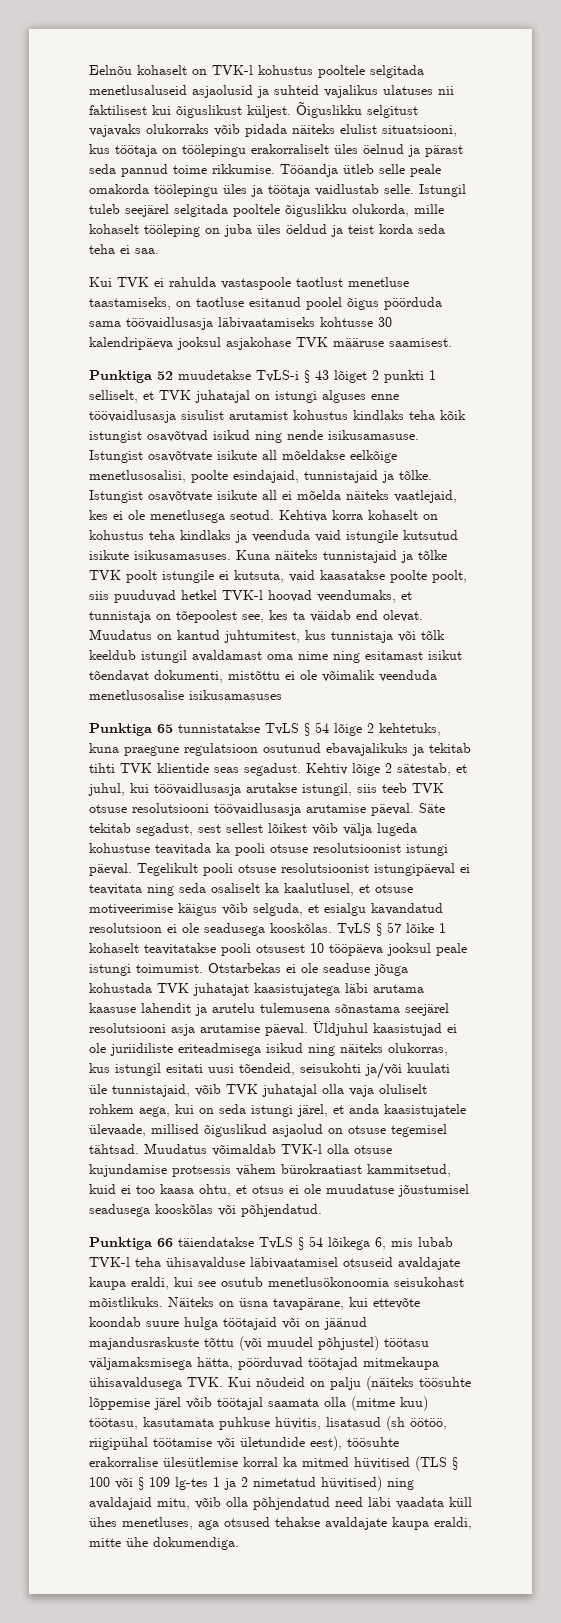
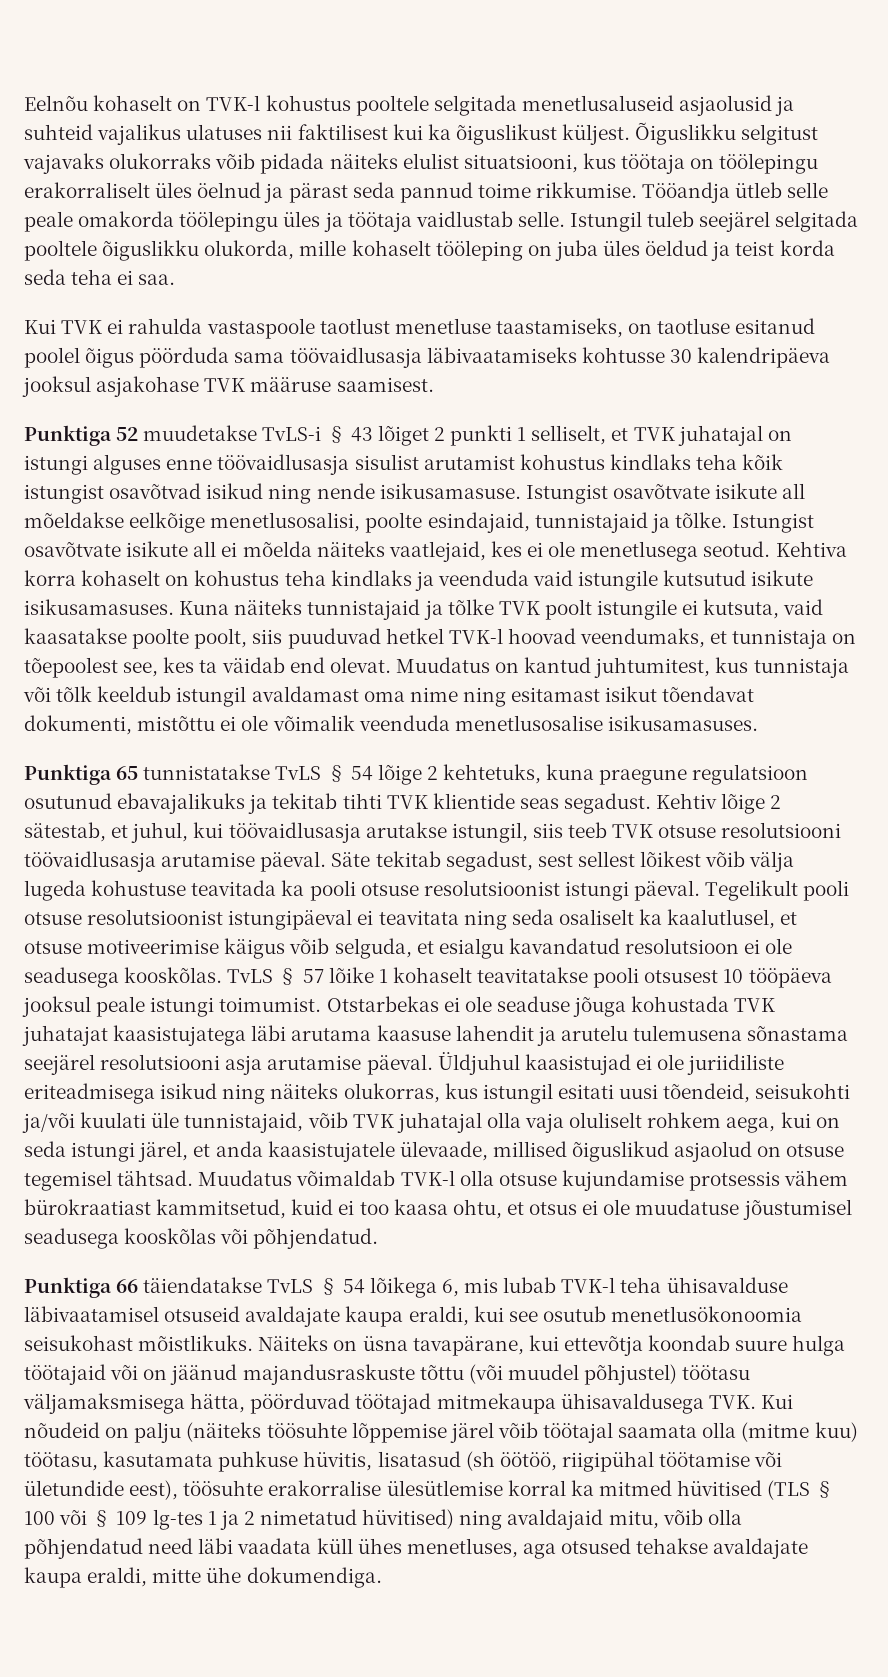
- Eelnõu kohaselt on TVK-l kohustus pooltele selgitada menetlusaluseid asjaolusid ja suhteid vajalikus ulatuses nii faktilisest kui õiguslikust küljest.
+ Eelnõu kohaselt on TVK-l kohustus pooltele selgitada menetlusaluseid asjaolusid ja suhteid vajalikus ulatuses nii faktilisest kui ka õiguslikust küljest.
- Muudatus on kantud juhtumitest, kus tunnistaja või tõlk keeldub istungil avaldamast oma nime ning esitamast isikut tõendavat dokumenti, mistõttu ei ole võimalik veenduda menetlusosalise isikusamasuses
+ Muudatus on kantud juhtumitest, kus tunnistaja või tõlk keeldub istungil avaldamast oma nime ning esitamast isikut tõendavat dokumenti, mistõttu ei ole võimalik veenduda menetlusosalise isikusamasuses.
- Näiteks on üsna tavapärane, kui ettevõte koondab suure hulga töötajaid või on jäänud majandusraskuste tõttu (või muudel põhjustel) töötasu väljamaksmisega hätta, pöörduvad töötajad mitmekaupa ühisavaldusega TVK. Kui nõudeid on palju (näiteks töösuhte lõppemise järel võib töötajal saamata olla (mitme kuu) töötasu, kasutamata puhkuse hüvitis, lisatasud (sh öötöö, riigipühal töötamise või ületundide eest), töösuhte erakorralise ülesütlemise korral ka mitmed hüvitised (TLS § 100 või § 109 lg-tes 1 ja 2 nimetatud hüvitised) ning avaldajaid mitu, võib olla põhjendatud need läbi vaadata küll ühes menetluses, aga otsused tehakse avaldajate kaupa eraldi, mitte ühe dokumendiga.
+ Näiteks on üsna tavapärane, kui ettevõtja koondab suure hulga töötajaid või on jäänud majandusraskuste tõttu (või muudel põhjustel) töötasu väljamaksmisega hätta, pöörduvad töötajad mitmekaupa ühisavaldusega TVK. Kui nõudeid on palju (näiteks töösuhte lõppemise järel võib töötajal saamata olla (mitme kuu) töötasu, kasutamata puhkuse hüvitis, lisatasud (sh öötöö, riigipühal töötamise või ületundide eest), töösuhte erakorralise ülesütlemise korral ka mitmed hüvitised (TLS § 100 või § 109 lg-tes 1 ja 2 nimetatud hüvitised) ning avaldajaid mitu, võib olla põhjendatud need läbi vaadata küll ühes menetluses, aga otsused tehakse avaldajate kaupa eraldi, mitte ühe dokumendiga.

